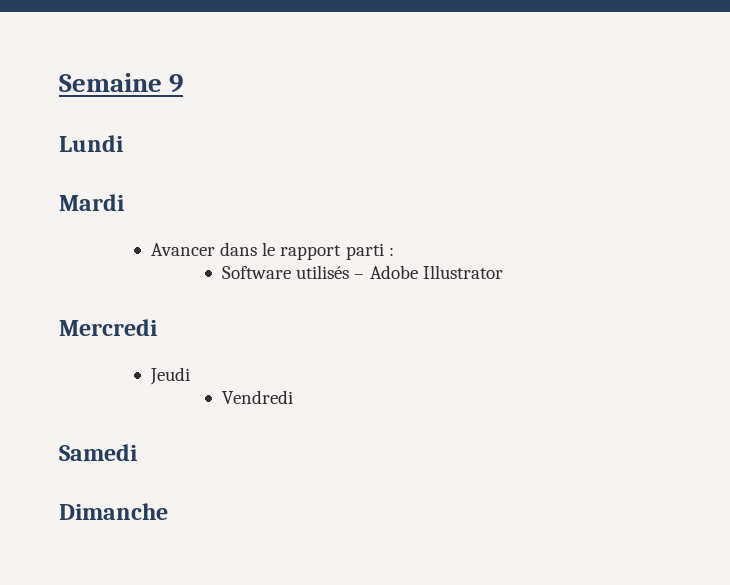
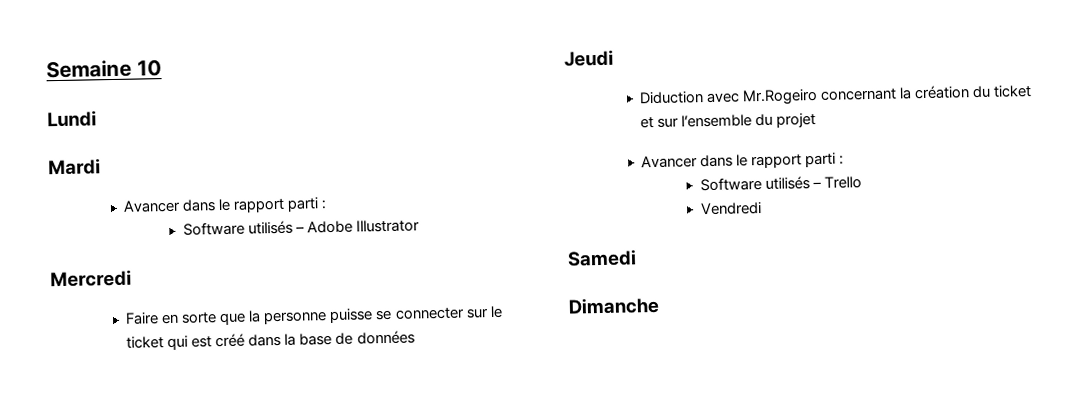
- Semaine 9
+ Semaine 10
+ Faire en sorte que la personne puisse se connecter sur le ticket qui est créé dans la base de données
  Jeudi
+ Diduction avec Mr.Rogeiro concernant la création du ticket et sur l’ensemble du projet
+ Avancer dans le rapport parti :
+ Software utilisés – Trello

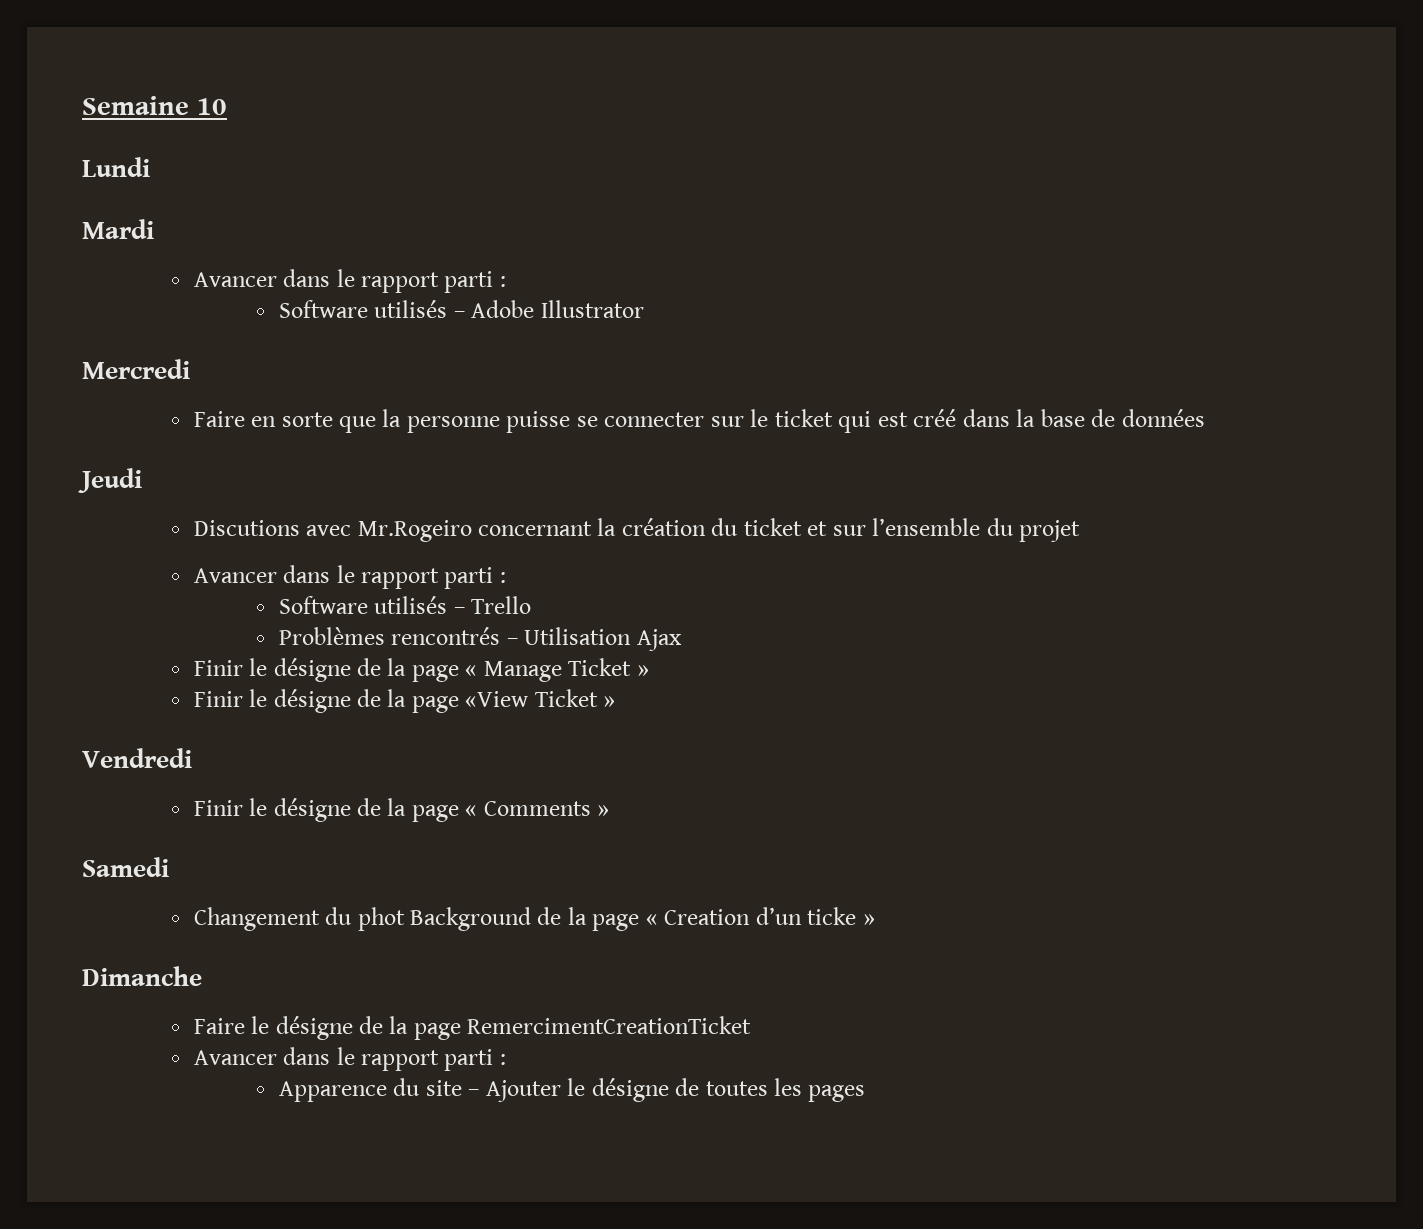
- Diduction avec Mr.Rogeiro concernant la création du ticket et sur l’ensemble du projet
+ Discutions avec Mr.Rogeiro concernant la création du ticket et sur l’ensemble du projet
+ Problèmes rencontrés – Utilisation Ajax
+ Finir le désigne de la page « Manage Ticket »
+ Finir le désigne de la page «View Ticket »
  Vendredi
+ Finir le désigne de la page « Comments »
  Samedi
+ Changement du phot Background de la page « Creation d’un ticke »
  Dimanche
+ Faire le désigne de la page RemercimentCreationTicket
+ Avancer dans le rapport parti :
+ Apparence du site – Ajouter le désigne de toutes les pages

